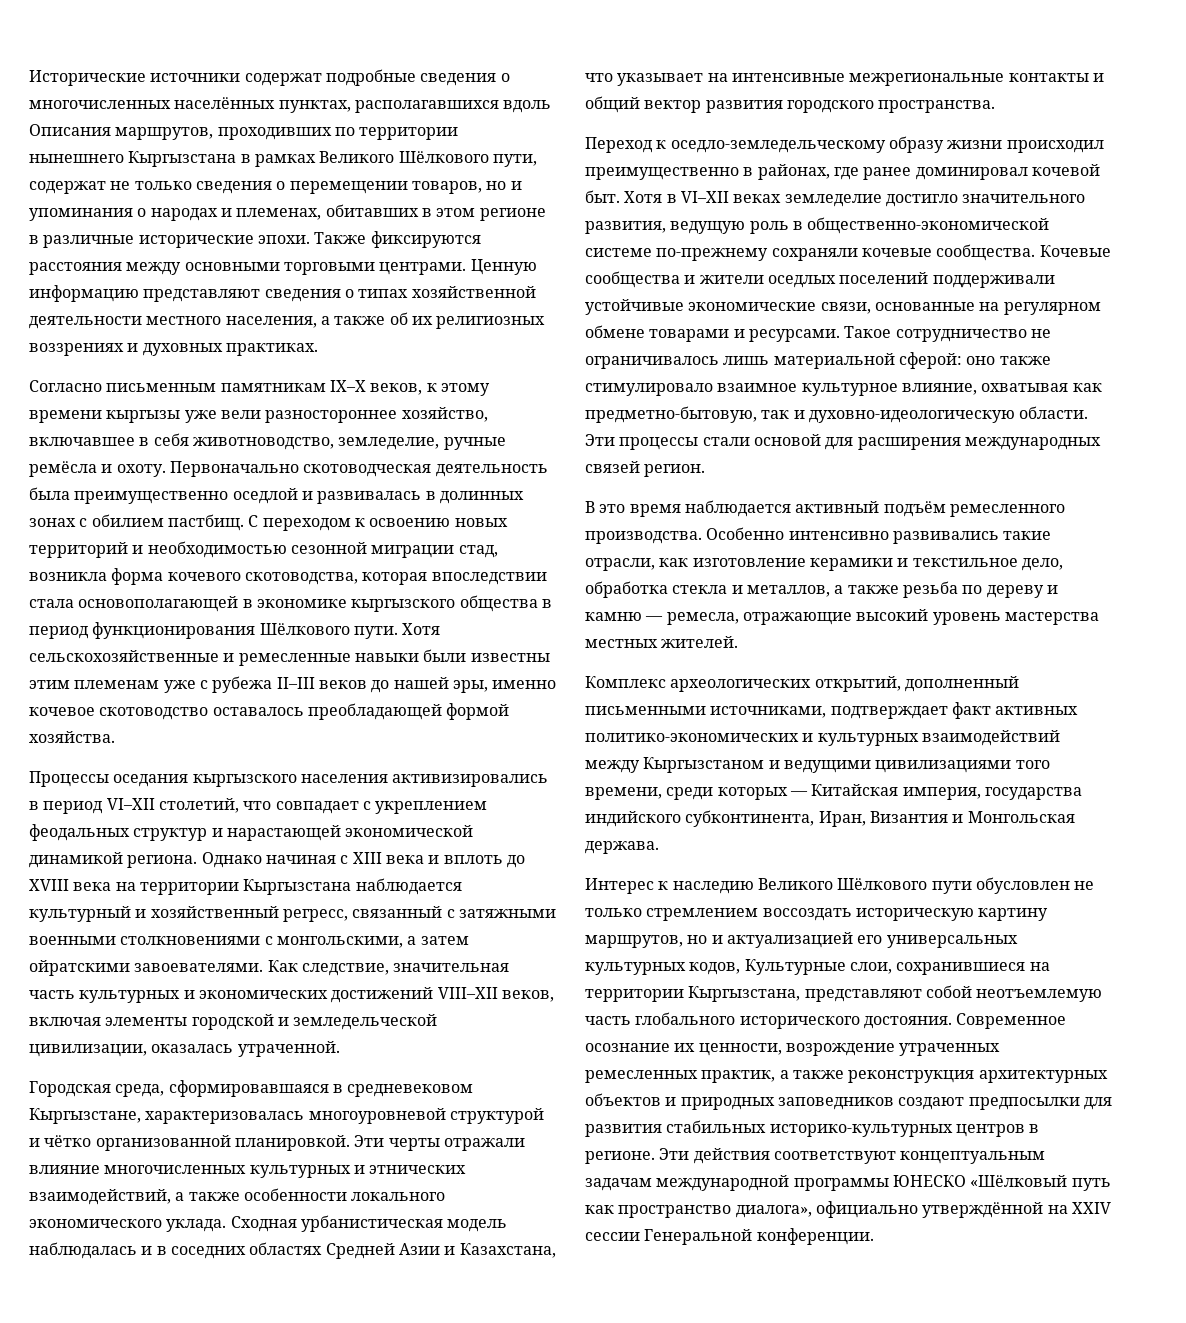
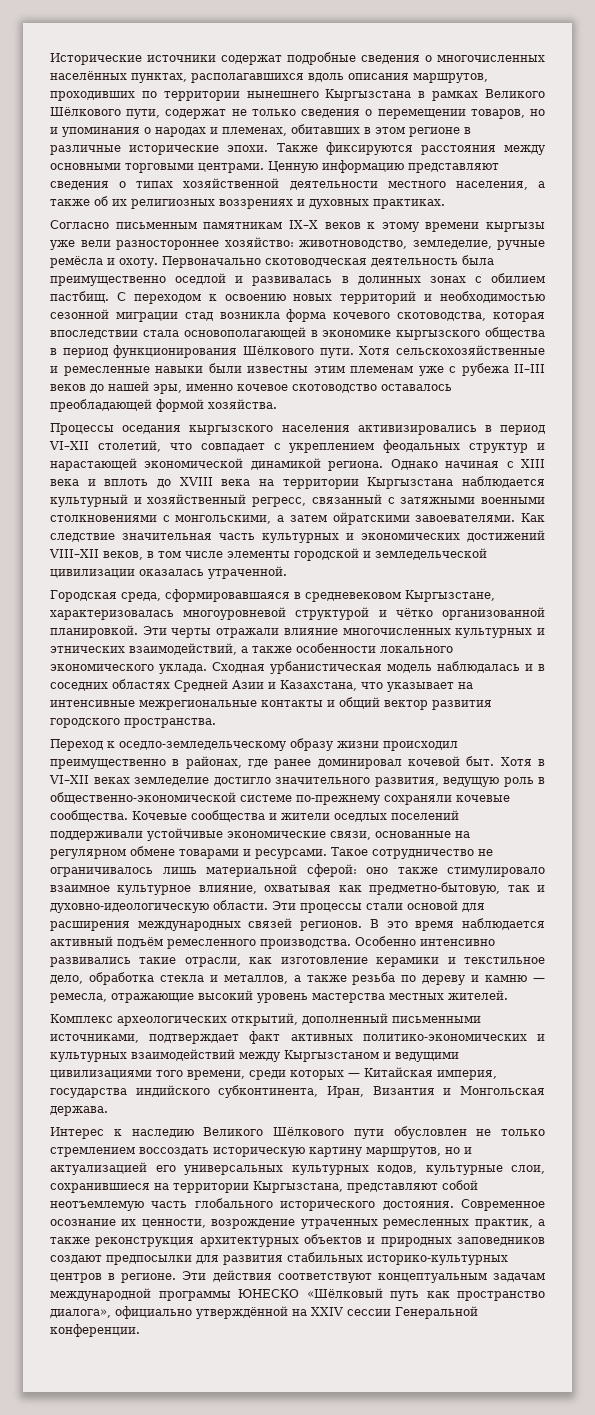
- Исторические источники содержат подробные сведения о многочисленных населённых пунктах, располагавшихся вдоль Описания маршрутов, проходивших по территории нынешнего Кыргызстана в рамках Великого Шёлкового пути, содержат не только сведения о перемещении товаров, но и упоминания о народах и племенах, обитавших в этом регионе в различные исторические эпохи.
+ Исторические источники содержат подробные сведения о многочисленных населённых пунктах, располагавшихся вдоль описания маршрутов, проходивших по территории нынешнего Кыргызстана в рамках Великого Шёлкового пути, содержат не только сведения о перемещении товаров, но и упоминания о народах и племенах, обитавших в этом регионе в различные исторические эпохи.
- Согласно письменным памятникам IX–X веков, к этому времени кыргызы уже вели разностороннее хозяйство, включавшее в себя животноводство, земледелие, ручные ремёсла и охоту.
+ Согласно письменным памятникам IX–X веков к этому времени кыргызы уже вели разностороннее хозяйство: животноводство, земледелие, ручные ремёсла и охоту.
- С переходом к освоению новых территорий и необходимостью сезонной миграции стад, возникла форма кочевого скотоводства, которая впоследствии стала основополагающей в экономике кыргызского общества в период функционирования Шёлкового пути.
+ С переходом к освоению новых территорий и необходимостью сезонной миграции стад возникла форма кочевого скотоводства, которая впоследствии стала основополагающей в экономике кыргызского общества в период функционирования Шёлкового пути.
- Как следствие, значительная часть культурных и экономических достижений VIII–XII веков, включая элементы городской и земледельческой цивилизации, оказалась утраченной.
+ Как следствие значительная часть культурных и экономических достижений VIII–XII веков, в том числе элементы городской и земледельческой цивилизации оказалась утраченной.
- Эти процессы стали основой для расширения международных связей регион.
- В это время наблюдается активный подъём ремесленного производства.
+ Эти процессы стали основой для расширения международных связей регионов. В это время наблюдается активный подъём ремесленного производства.
- Интерес к наследию Великого Шёлкового пути обусловлен не только стремлением воссоздать историческую картину маршрутов, но и актуализацией его универсальных культурных кодов, Культурные слои, сохранившиеся на территории Кыргызстана, представляют собой неотъемлемую часть глобального исторического достояния.
+ Интерес к наследию Великого Шёлкового пути обусловлен не только стремлением воссоздать историческую картину маршрутов, но и актуализацией его универсальных культурных кодов, культурные слои, сохранившиеся на территории Кыргызстана, представляют собой неотъемлемую часть глобального исторического достояния.

